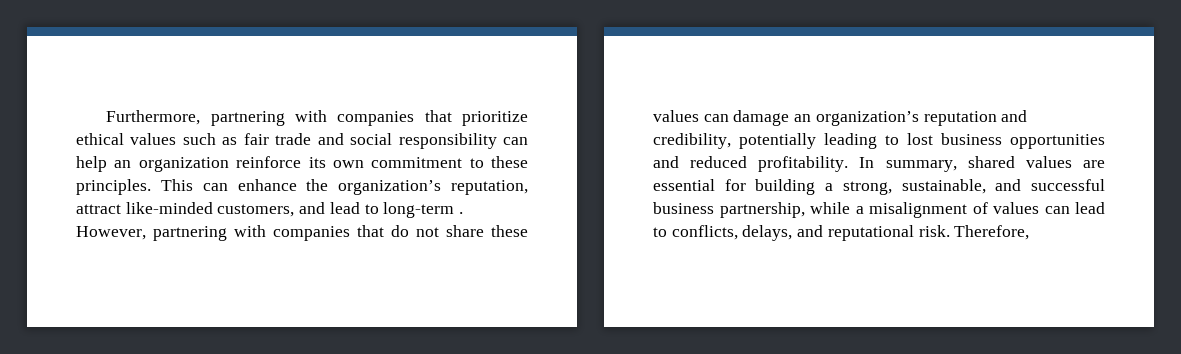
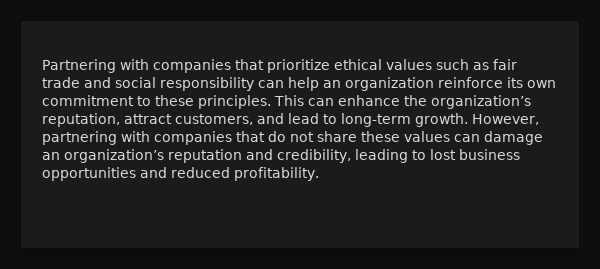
- Furthermore, partnering with companies that prioritize ethical values such as fair trade and social responsibility can help an organization reinforce its own commitment to these principles.
+ Partnering with companies that prioritize ethical values such as fair trade and social responsibility can help an organization reinforce its own commitment to these principles.
- This can enhance the organization’s reputation, attract like-minded customers, and lead to long-term .
+ This can enhance the organization’s reputation, attract customers, and lead to long-term growth.
- However, partnering with companies that do not share these values can damage an organization’s reputation and credibility, potentially leading to lost business opportunities and reduced profitability. In summary, shared values are essential for building a strong, sustainable, and successful business partnership, while a misalignment of values can lead to conflicts, delays, and reputational risk. Therefore,
+ However, partnering with companies that do not share these values can damage an organization’s reputation and credibility, leading to lost business opportunities and reduced profitability.

